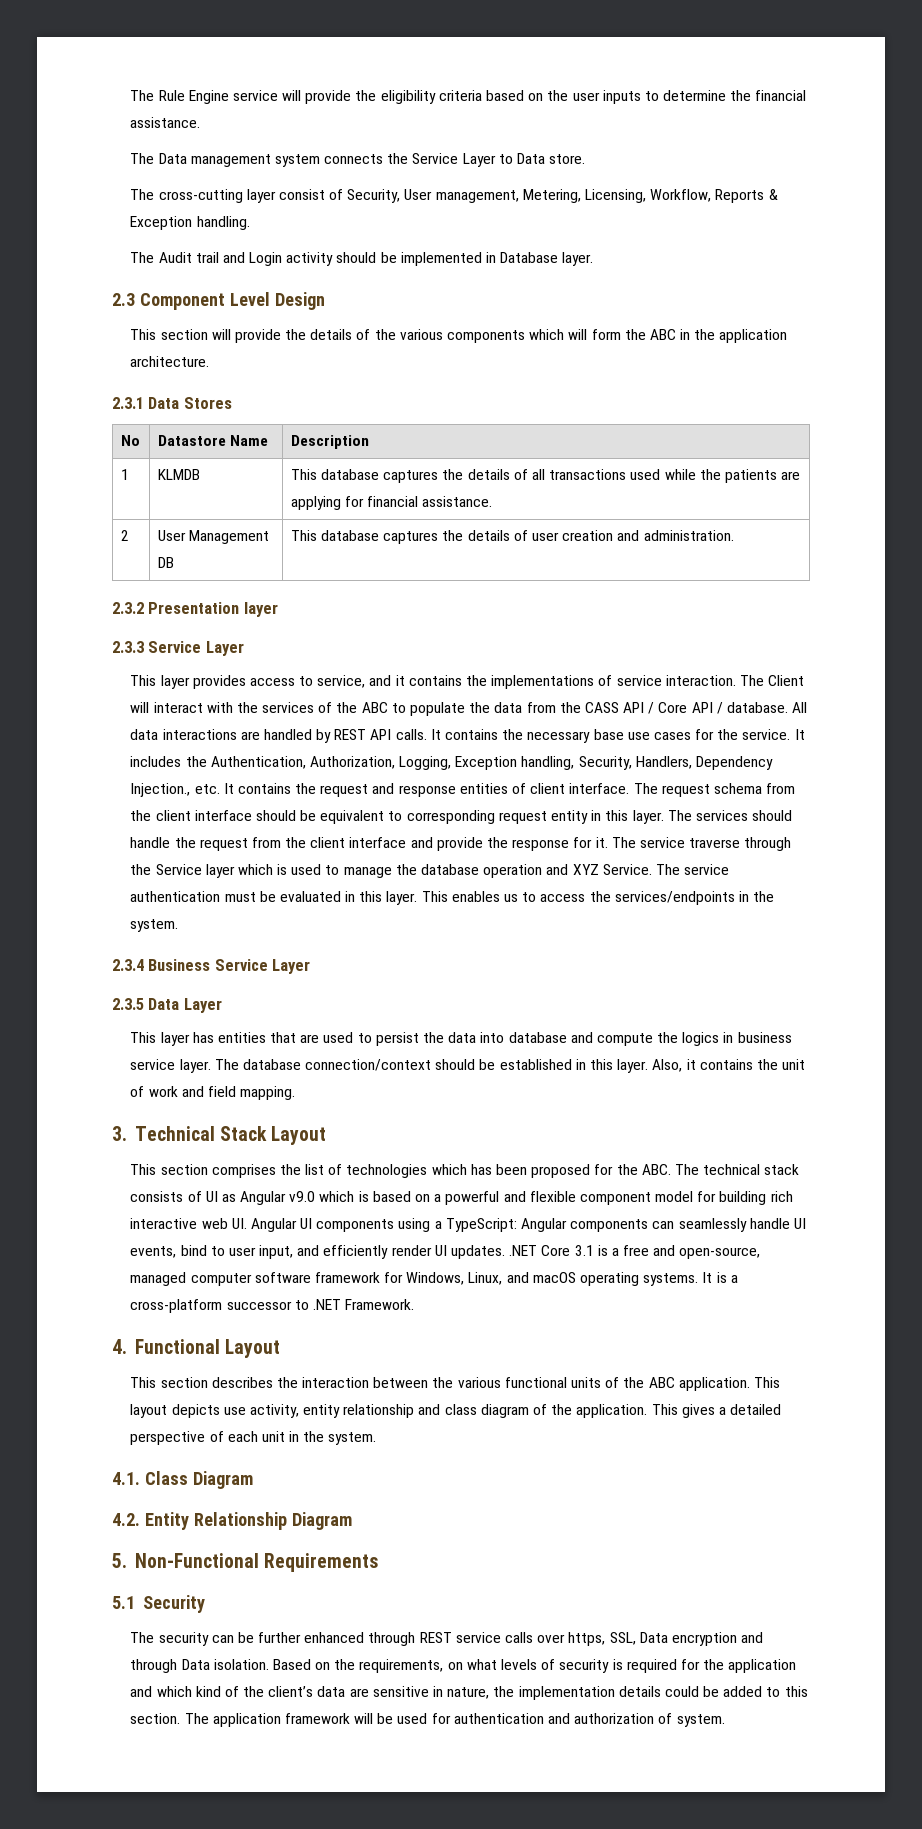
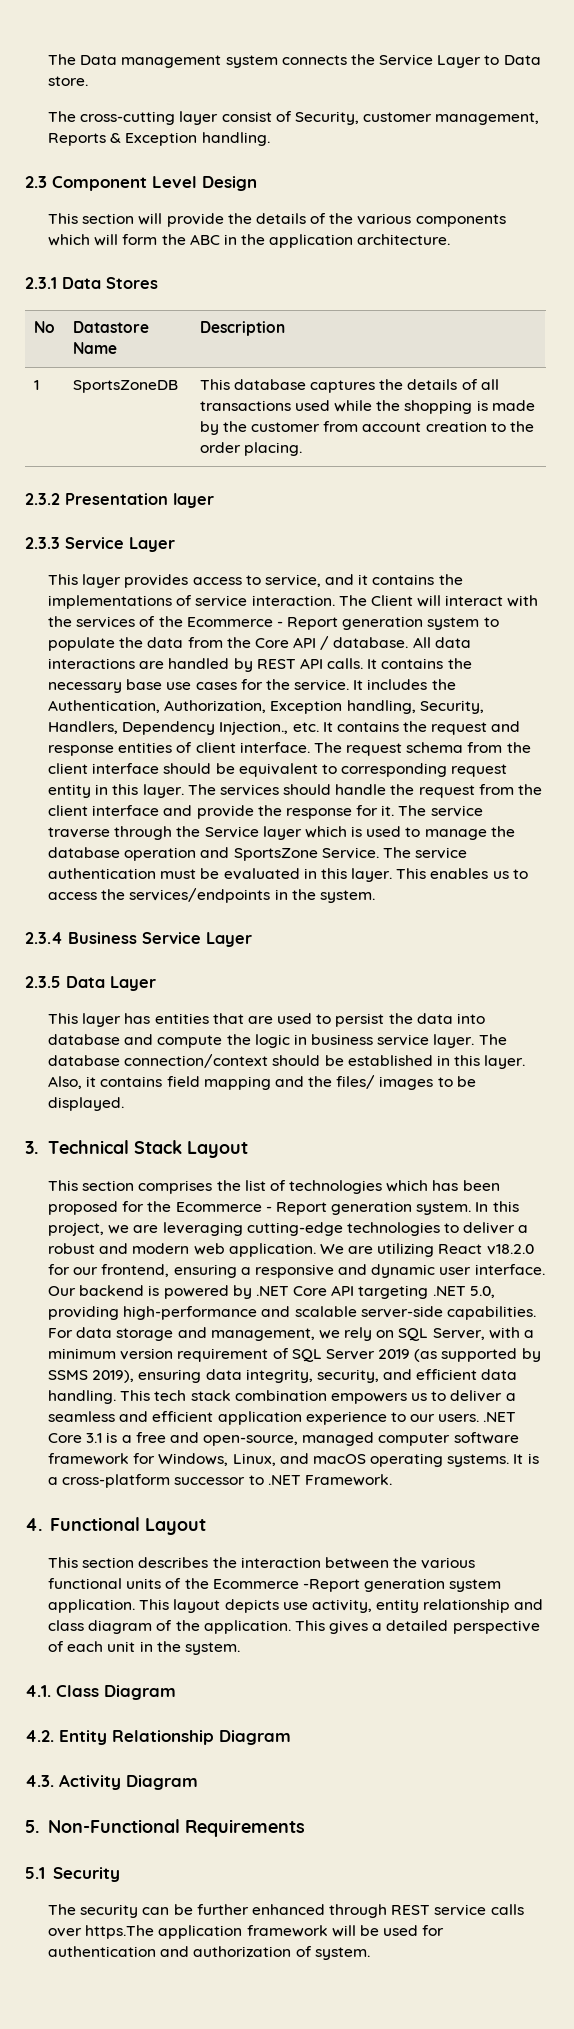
- The Rule Engine service will provide the eligibility criteria based on the user inputs to determine the financial assistance.
- The cross-cutting layer consist of Security, User management, Metering, Licensing, Workflow, Reports & Exception handling.
+ The cross-cutting layer consist of Security, customer management, Reports & Exception handling.
- The Audit trail and Login activity should be implemented in Database layer.
- 1 | KLMDB | This database captures the details of all transactions used while the patients are applying for financial assistance.
- 2 | User Management DB | This database captures the details of user creation and administration.
+ 1 | SportsZoneDB | This database captures the details of all transactions used while the shopping is made by the customer from account creation to the order placing.
- The Client will interact with the services of the ABC to populate the data from the CASS API / Core API / database.
+ The Client will interact with the services of the Ecommerce - Report generation system to populate the data from the Core API / database.
- It includes the Authentication, Authorization, Logging, Exception handling, Security, Handlers, Dependency Injection., etc. It contains the request and response entities of client interface.
+ It includes the Authentication, Authorization, Exception handling, Security, Handlers, Dependency Injection., etc. It contains the request and response entities of client interface.
- The service traverse through the Service layer which is used to manage the database operation and XYZ Service.
+ The service traverse through the Service layer which is used to manage the database operation and SportsZone Service.
- This layer has entities that are used to persist the data into database and compute the logics in business service layer.
+ This layer has entities that are used to persist the data into database and compute the logic in business service layer.
- Also, it contains the unit of work and field mapping.
+ Also, it contains field mapping and the files/ images to be displayed.
- This section comprises the list of technologies which has been proposed for the ABC. The technical stack consists of UI as Angular v9.0 which is based on a powerful and flexible component model for building rich interactive web UI. Angular UI components using a TypeScript: Angular components can seamlessly handle UI events, bind to user input, and efficiently render UI updates. .NET Core 3.1 is a free and open-source, managed computer software framework for Windows, Linux, and macOS operating systems.
+ This section comprises the list of technologies which has been proposed for the Ecommerce - Report generation system. In this project, we are leveraging cutting-edge technologies to deliver a robust and modern web application. We are utilizing React v18.2.0 for our frontend, ensuring a responsive and dynamic user interface. Our backend is powered by .NET Core API targeting .NET 5.0, providing high-performance and scalable server-side capabilities. For data storage and management, we rely on SQL Server, with a minimum version requirement of SQL Server 2019 (as supported by SSMS 2019), ensuring data integrity, security, and efficient data handling. This tech stack combination empowers us to deliver a seamless and efficient application experience to our users. .NET Core 3.1 is a free and open-source, managed computer software framework for Windows, Linux, and macOS operating systems.
- This section describes the interaction between the various functional units of the ABC application.
+ This section describes the interaction between the various functional units of the Ecommerce -Report generation system application.
+ 4.3. Activity Diagram
- The security can be further enhanced through REST service calls over https, SSL, Data encryption and through Data isolation. Based on the requirements, on what levels of security is required for the application and which kind of the client’s data are sensitive in nature, the implementation details could be added to this section. The application framework will be used for authentication and authorization of system.
+ The security can be further enhanced through REST service calls over https.The application framework will be used for authentication and authorization of system.

